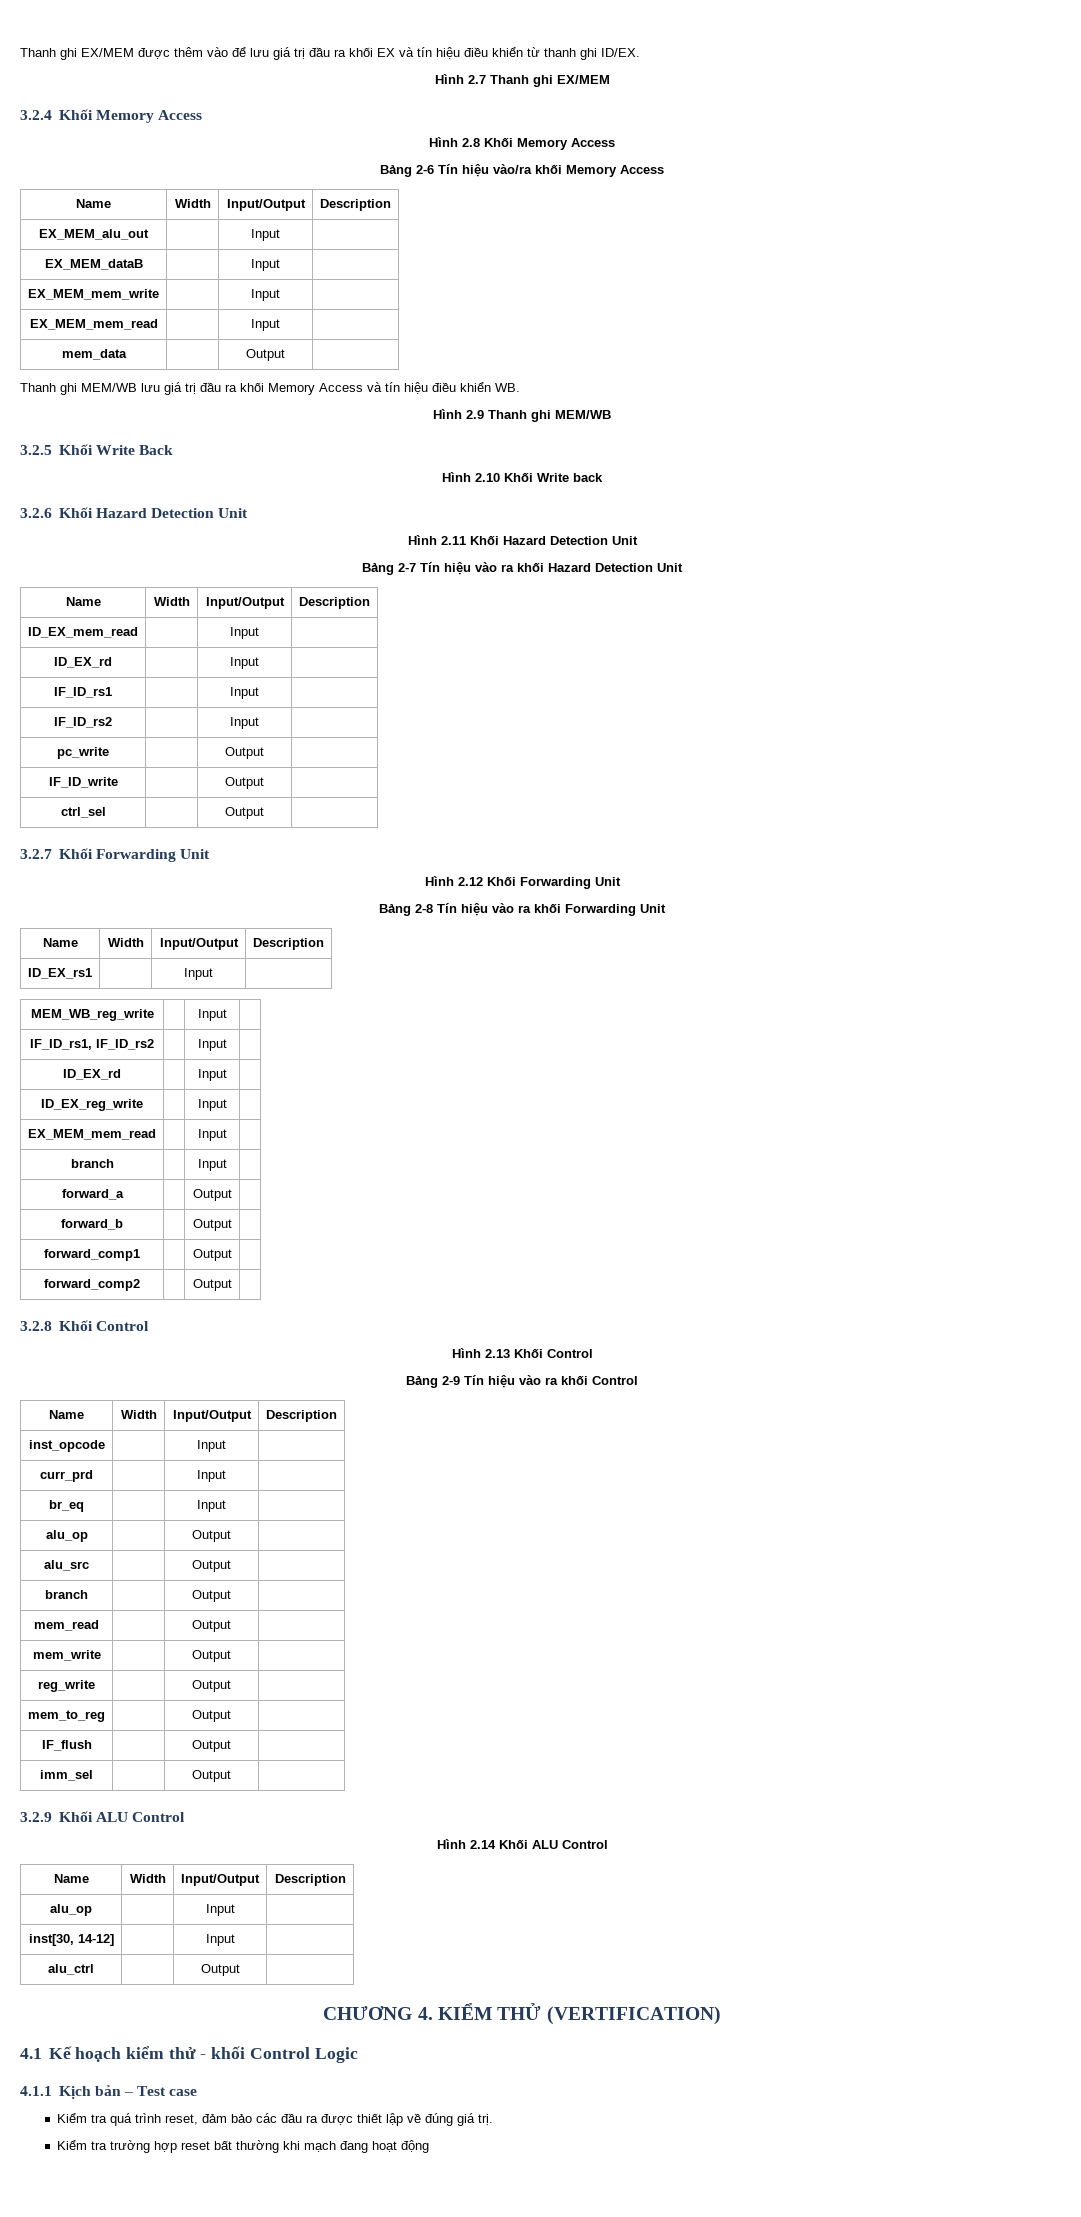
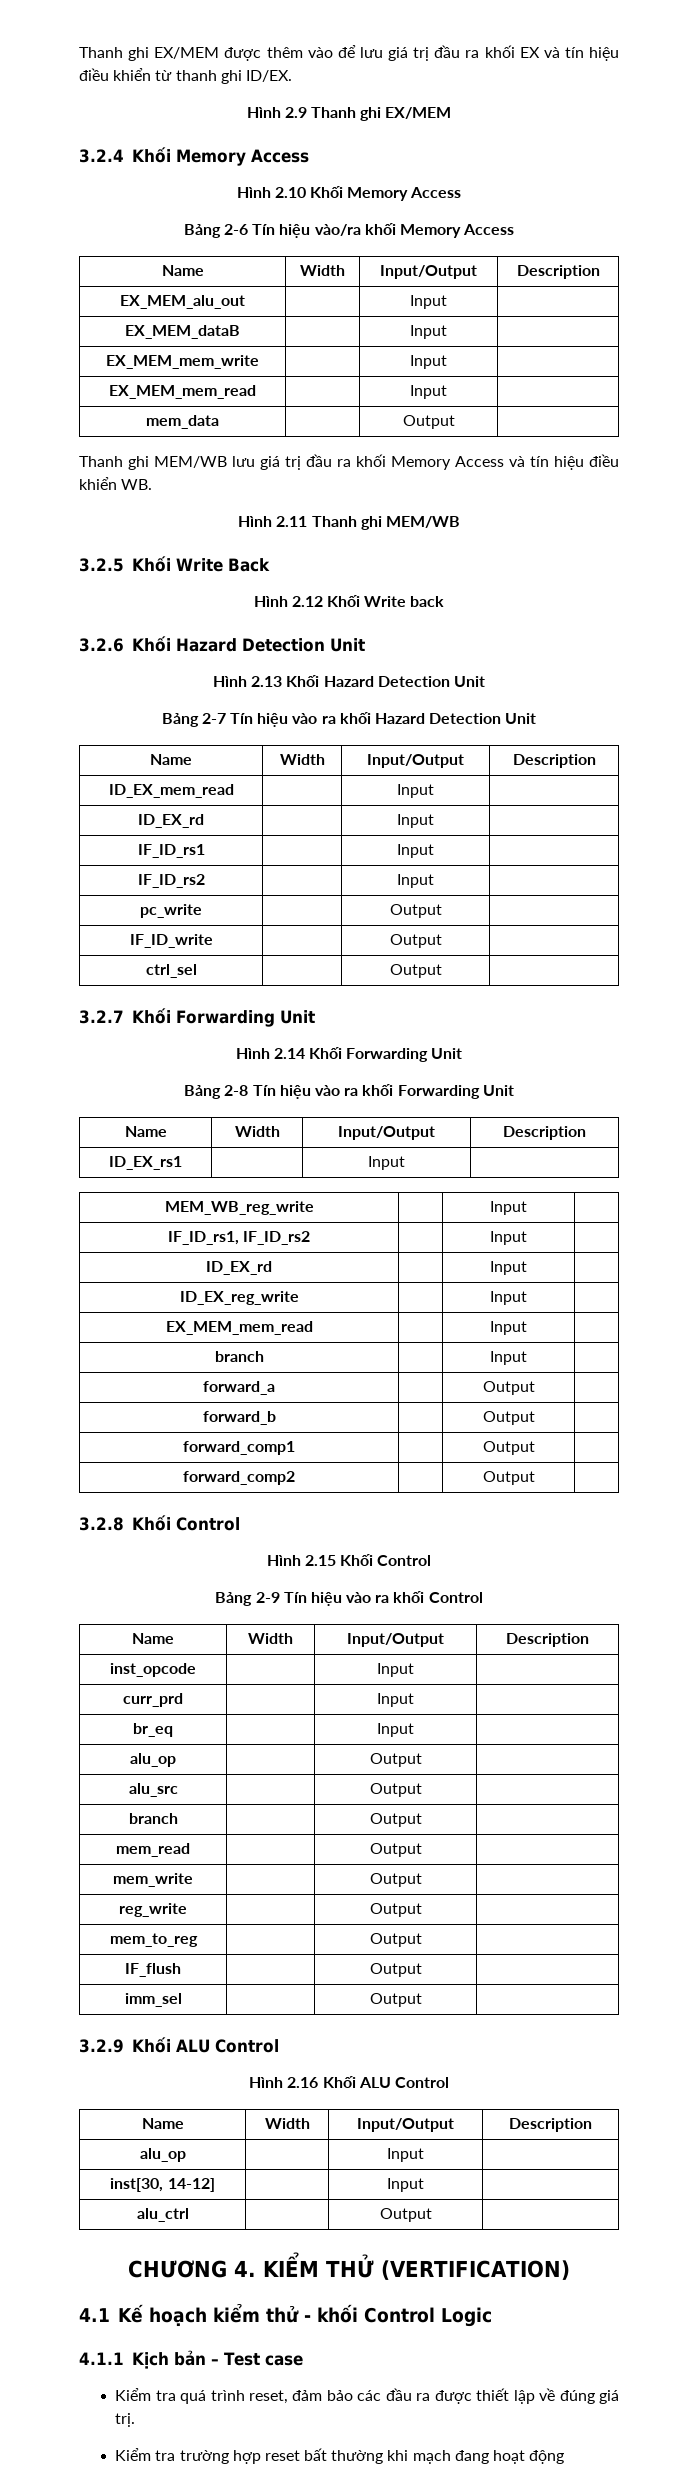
- Hình 2.7 Thanh ghi EX/MEM
+ Hình 2.9 Thanh ghi EX/MEM
- Hình 2.8 Khối Memory Access
+ Hình 2.10 Khối Memory Access
- Hình 2.9 Thanh ghi MEM/WB
+ Hình 2.11 Thanh ghi MEM/WB
- Hình 2.10 Khối Write back
+ Hình 2.12 Khối Write back
- Hình 2.11 Khối Hazard Detection Unit
+ Hình 2.13 Khối Hazard Detection Unit
- Hình 2.12 Khối Forwarding Unit
+ Hình 2.14 Khối Forwarding Unit
- Hình 2.13 Khối Control
+ Hình 2.15 Khối Control
- Hình 2.14 Khối ALU Control
+ Hình 2.16 Khối ALU Control

